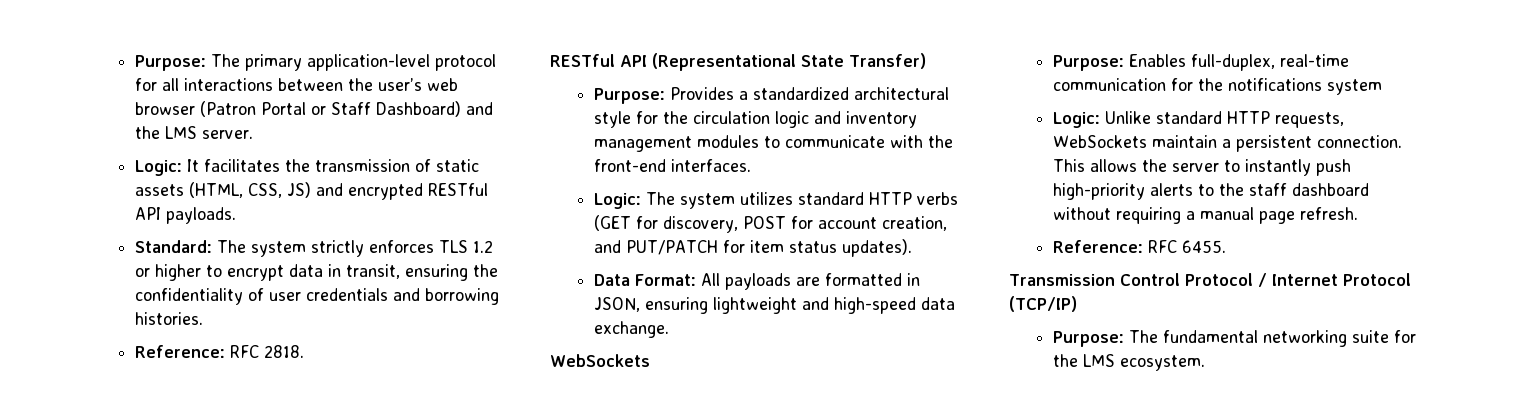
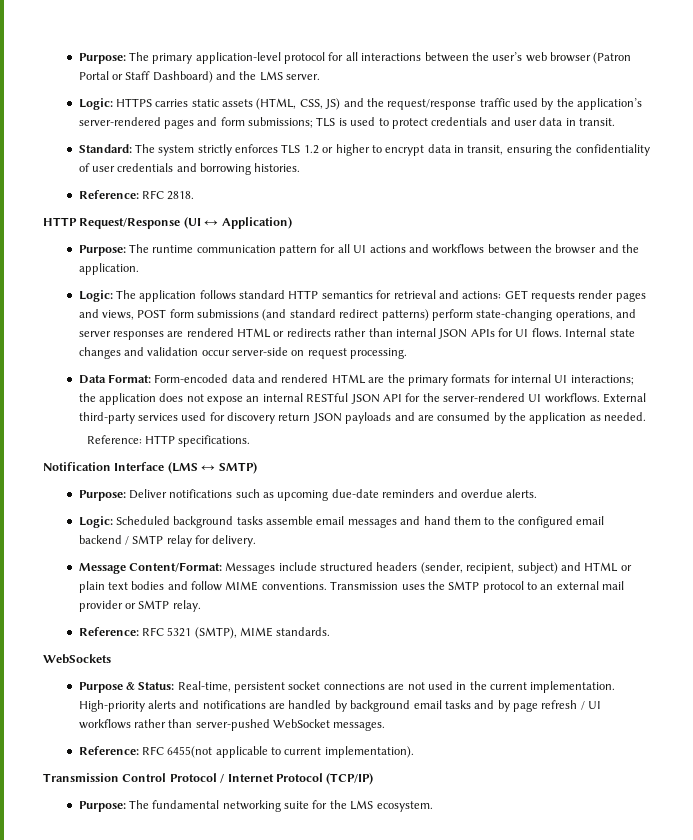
- Logic: It facilitates the transmission of static assets (HTML, CSS, JS) and encrypted RESTful API payloads.
+ Logic: HTTPS carries static assets (HTML, CSS, JS) and the request/response traffic used by the application’s server-rendered pages and form submissions; TLS is used to protect credentials and user data in transit.
- RESTful API (Representational State Transfer)
- Purpose: Provides a standardized architectural style for the circulation logic and inventory management modules to communicate with the front-end interfaces.
- Logic: The system utilizes standard HTTP verbs (GET for discovery, POST for account creation, and PUT/PATCH for item status updates).
- Data Format: All payloads are formatted in JSON, ensuring lightweight and high-speed data exchange.
+ HTTP Request/Response (UI ↔ Application)
+ Purpose: The runtime communication pattern for all UI actions and workflows between the browser and the application.
+ Logic: The application follows standard HTTP semantics for retrieval and actions: GET requests render pages and views, POST form submissions (and standard redirect patterns) perform state-changing operations, and server responses are rendered HTML or redirects rather than internal JSON APIs for UI flows. Internal state changes and validation occur server-side on request processing.
+ Data Format: Form-encoded data and rendered HTML are the primary formats for internal UI interactions; the application does not expose an internal RESTful JSON API for the server-rendered UI workflows. External third-party services used for discovery return JSON payloads and are consumed by the application as needed.
+ Reference: HTTP specifications.
+ Notification Interface (LMS ↔ SMTP)
+ Purpose: Deliver notifications such as upcoming due-date reminders and overdue alerts.
+ Logic: Scheduled background tasks assemble email messages and hand them to the configured email backend / SMTP relay for delivery.
+ Message Content/Format: Messages include structured headers (sender, recipient, subject) and HTML or plain text bodies and follow MIME conventions. Transmission uses the SMTP protocol to an external mail provider or SMTP relay.
+ Reference: RFC 5321 (SMTP), MIME standards.
  WebSockets
- Purpose: Enables full-duplex, real-time communication for the notifications system
- Logic: Unlike standard HTTP requests, WebSockets maintain a persistent connection. This allows the server to instantly push high-priority alerts to the staff dashboard without requiring a manual page refresh.
- Reference: RFC 6455.
+ Purpose & Status: Real-time, persistent socket connections are not used in the current implementation. High-priority alerts and notifications are handled by background email tasks and by page refresh / UI workflows rather than server-pushed WebSocket messages.
+ Reference: RFC 6455(not applicable to current implementation).

